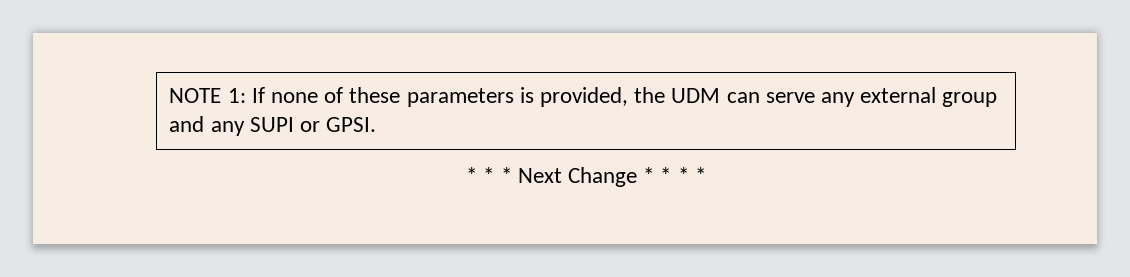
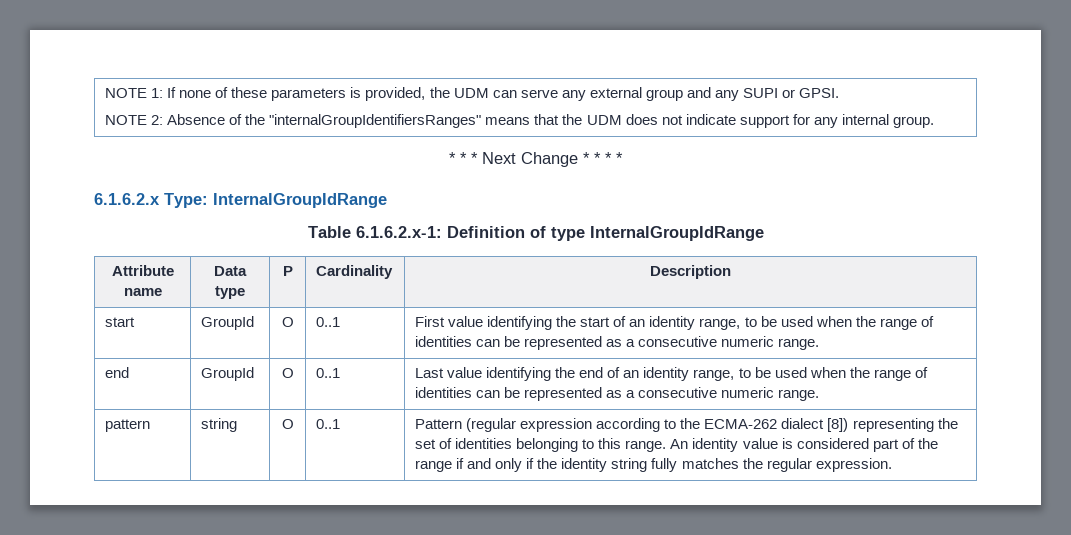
  NOTE 1: If none of these parameters is provided, the UDM can serve any external group and any SUPI or GPSI.
+ NOTE 2: Absence of the "internalGroupIdentifiersRanges" means that the UDM does not indicate support for any internal group.
+ 6.1.6.2.x Type: InternalGroupIdRange
+ Table 6.1.6.2.x-1: Definition of type InternalGroupIdRange
+ Attribute name | Data type | P | Cardinality | Description
+ start | GroupId | O | 0..1 | First value identifying the start of an identity range, to be used when the range of identities can be represented as a consecutive numeric range.
+ end | GroupId | O | 0..1 | Last value identifying the end of an identity range, to be used when the range of identities can be represented as a consecutive numeric range.
+ pattern | string | O | 0..1 | Pattern (regular expression according to the ECMA-262 dialect [8]) representing the set of identities belonging to this range. An identity value is considered part of the range if and only if the identity string fully matches the regular expression.

